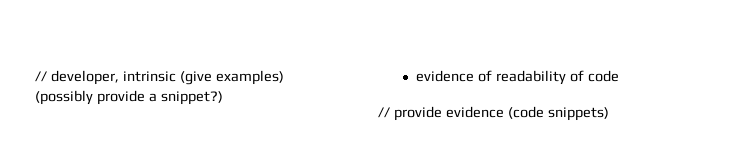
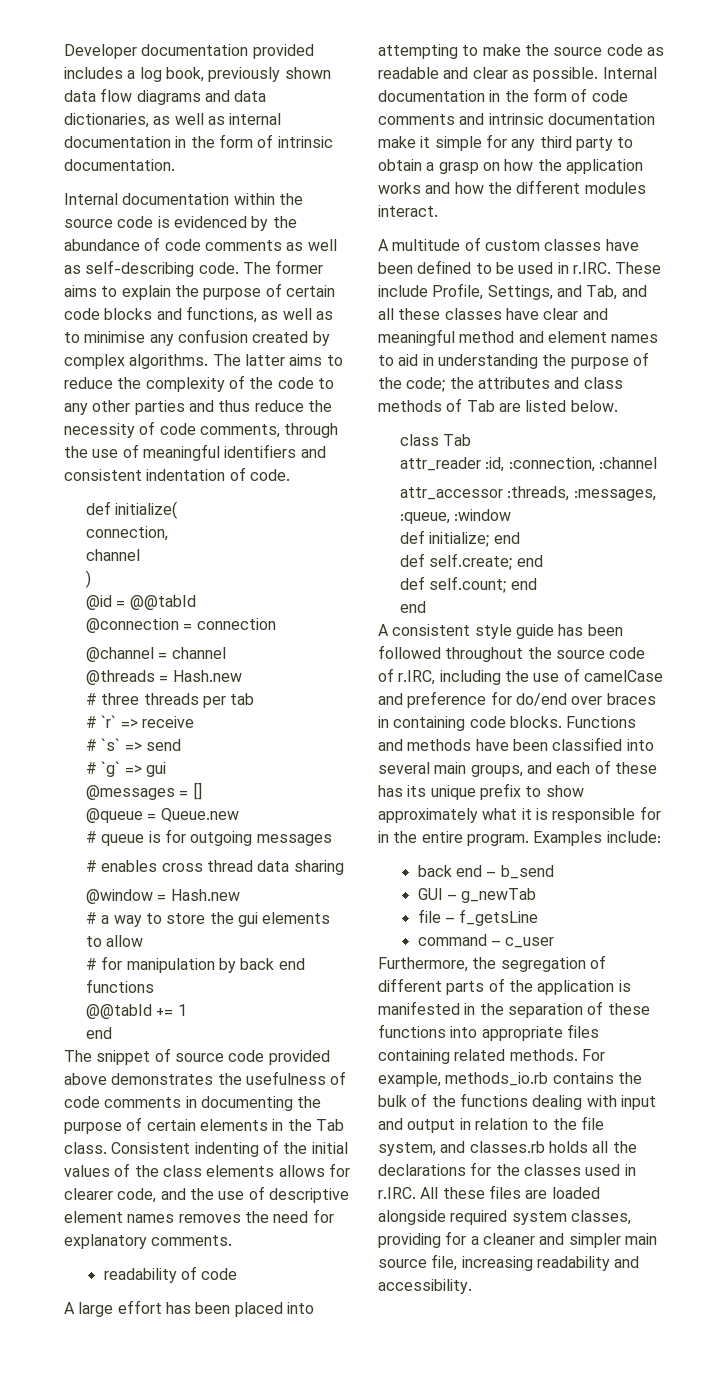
- // developer, intrinsic (give examples) (possibly provide a snippet?)
- evidence of readability of code
- // provide evidence (code snippets)
+ Developer documentation provided includes a log book, previously shown data flow diagrams and data dictionaries, as well as internal documentation in the form of intrinsic documentation.
+ Internal documentation within the source code is evidenced by the abundance of code comments as well as self-describing code. The former aims to explain the purpose of certain code blocks and functions, as well as to minimise any confusion created by complex algorithms. The latter aims to reduce the complexity of the code to any other parties and thus reduce the necessity of code comments, through the use of meaningful identifiers and consistent indentation of code.
+ def initialize(
+ connection,
+ channel
+ )
+ @id = @@tabId
+ @connection = connection
+ @channel = channel
+ @threads = Hash.new
+ # three threads per tab
+ # `r` => receive
+ # `s` => send
+ # `g` => gui
+ @messages = []
+ @queue = Queue.new
+ # queue is for outgoing messages
+ # enables cross thread data sharing
+ @window = Hash.new
+ # a way to store the gui elements to allow
+ # for manipulation by back end functions
+ @@tabId += 1
+ end
+ The snippet of source code provided above demonstrates the usefulness of code comments in documenting the purpose of certain elements in the Tab class. Consistent indenting of the initial values of the class elements allows for clearer code, and the use of descriptive element names removes the need for explanatory comments.
+ readability of code
+ A large effort has been placed into attempting to make the source code as readable and clear as possible. Internal documentation in the form of code comments and intrinsic documentation make it simple for any third party to obtain a grasp on how the application works and how the different modules interact.
+ A multitude of custom classes have been defined to be used in r.IRC. These include Profile, Settings, and Tab, and all these classes have clear and meaningful method and element names to aid in understanding the purpose of the code; the attributes and class methods of Tab are listed below.
+ class Tab
+ attr_reader :id, :connection, :channel
+ attr_accessor :threads, :messages, :queue, :window
+ def initialize; end
+ def self.create; end
+ def self.count; end
+ end
+ A consistent style guide has been followed throughout the source code of r.IRC, including the use of camelCase and preference for do/end over braces in containing code blocks. Functions and methods have been classified into several main groups, and each of these has its unique prefix to show approximately what it is responsible for in the entire program. Examples include:
+ back end – b_send
+ GUI – g_newTab
+ file – f_getsLine
+ command – c_user
+ Furthermore, the segregation of different parts of the application is manifested in the separation of these functions into appropriate files containing related methods. For example, methods_io.rb contains the bulk of the functions dealing with input and output in relation to the file system, and classes.rb holds all the declarations for the classes used in r.IRC. All these files are loaded alongside required system classes, providing for a cleaner and simpler main source file, increasing readability and accessibility.

